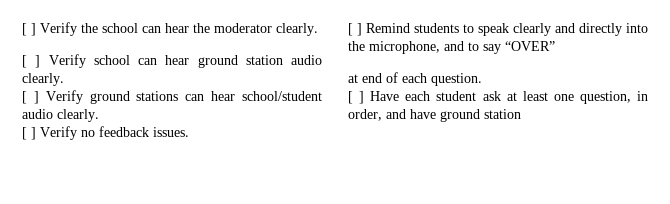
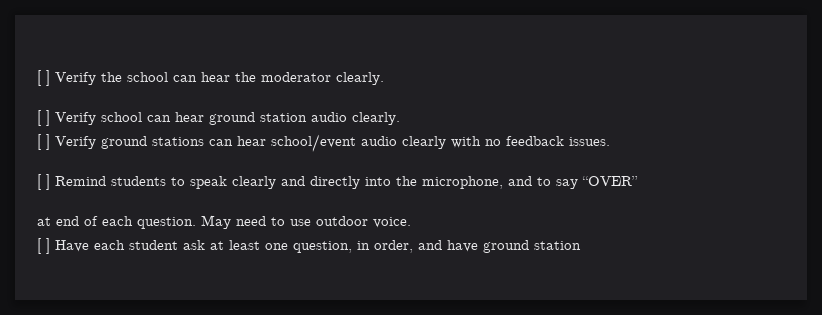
- [ ] Verify ground stations can hear school/student audio clearly.
- [ ] Verify no feedback issues.
+ [ ] Verify ground stations can hear school/event audio clearly with no feedback issues.
+ May need to use outdoor voice.

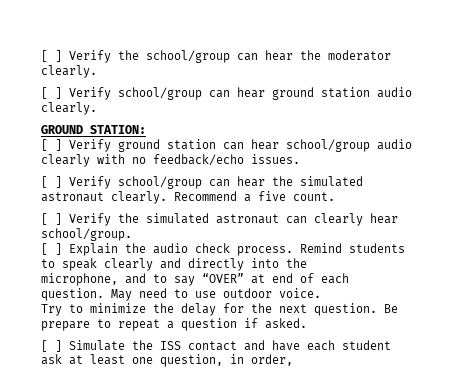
- [ ] Verify the school can hear the moderator clearly.
+ [ ] Verify the school/group can hear the moderator clearly.
- [ ] Verify school can hear ground station audio clearly.
+ [ ] Verify school/group can hear ground station audio clearly.
+ GROUND STATION:
- [ ] Verify ground stations can hear school/event audio clearly with no feedback issues.
+ [ ] Verify ground station can hear school/group audio clearly with no feedback/echo issues.
- [ ] Remind students to speak clearly and directly into the microphone, and to say “OVER”
- at end of each question.
+ [ ] Verify school/group can hear the simulated astronaut clearly. Recommend a five count.
+ [ ] Verify the simulated astronaut can clearly hear school/group.
+ [ ] Explain the audio check process. Remind students to speak clearly and directly into the
+ microphone, and to say “OVER” at end of each question.
- [ ] Have each student ask at least one question, in order, and have ground station
+ Try to minimize the delay for the next question. Be prepare to repeat a question if asked.
+ [ ] Simulate the ISS contact and have each student ask at least one question, in order,

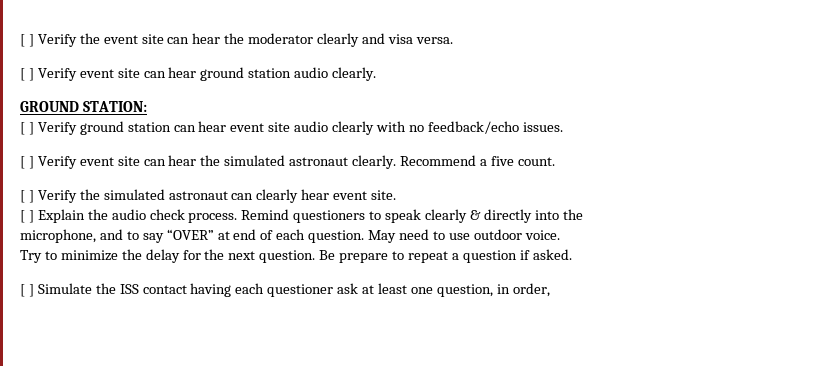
- [ ] Verify the school/group can hear the moderator clearly.
- [ ] Verify school/group can hear ground station audio clearly.
+ [ ] Verify the event site can hear the moderator clearly and visa versa.
+ [ ] Verify event site can hear ground station audio clearly.
- [ ] Verify ground station can hear school/group audio clearly with no feedback/echo issues.
+ [ ] Verify ground station can hear event site audio clearly with no feedback/echo issues.
- [ ] Verify school/group can hear the simulated astronaut clearly.
+ [ ] Verify event site can hear the simulated astronaut clearly.
- [ ] Verify the simulated astronaut can clearly hear school/group.
+ [ ] Verify the simulated astronaut can clearly hear event site.
- Remind students to speak clearly and directly into the
+ Remind questioners to speak clearly & directly into the
- [ ] Simulate the ISS contact and have each student ask at least one question, in order,
+ [ ] Simulate the ISS contact having each questioner ask at least one question, in order,

